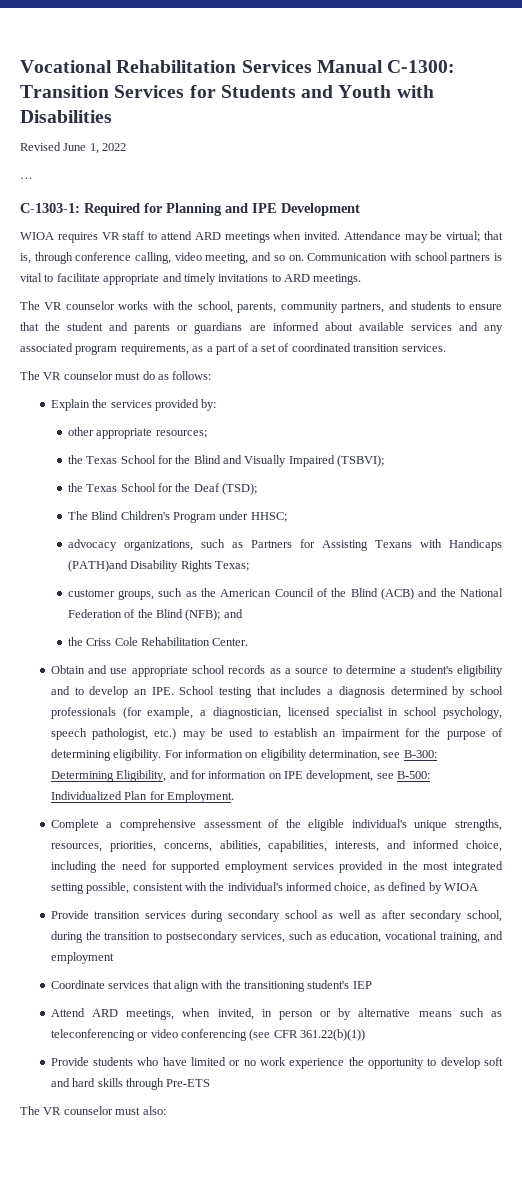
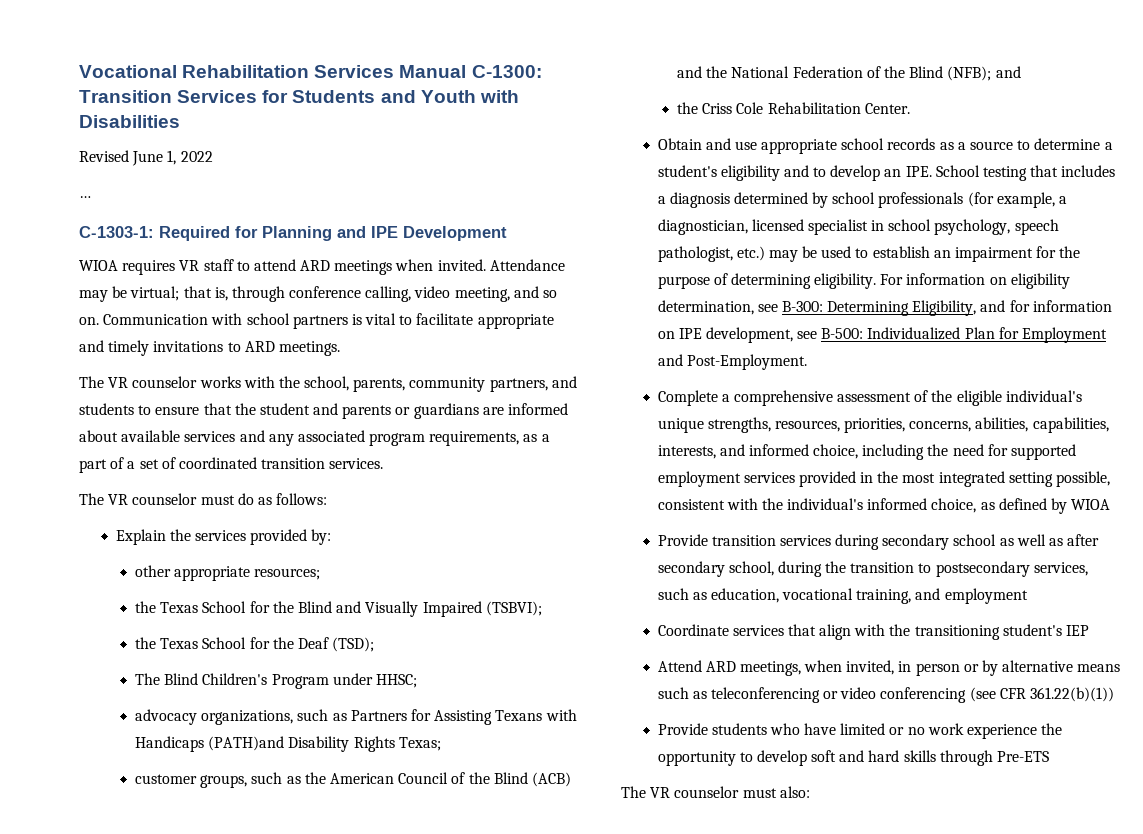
- For information on eligibility determination, see B-300: Determining Eligibility, and for information on IPE development, see B-500: Individualized Plan for Employment.
+ For information on eligibility determination, see B-300: Determining Eligibility, and for information on IPE development, see B-500: Individualized Plan for Employment and Post-Employment.

